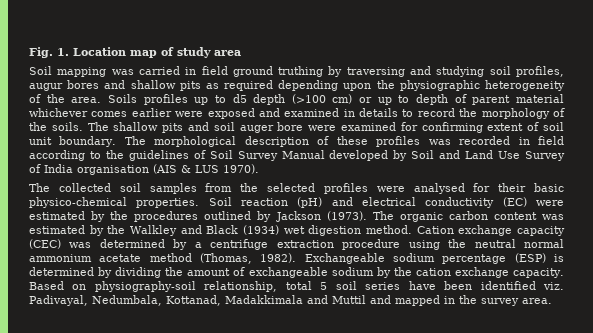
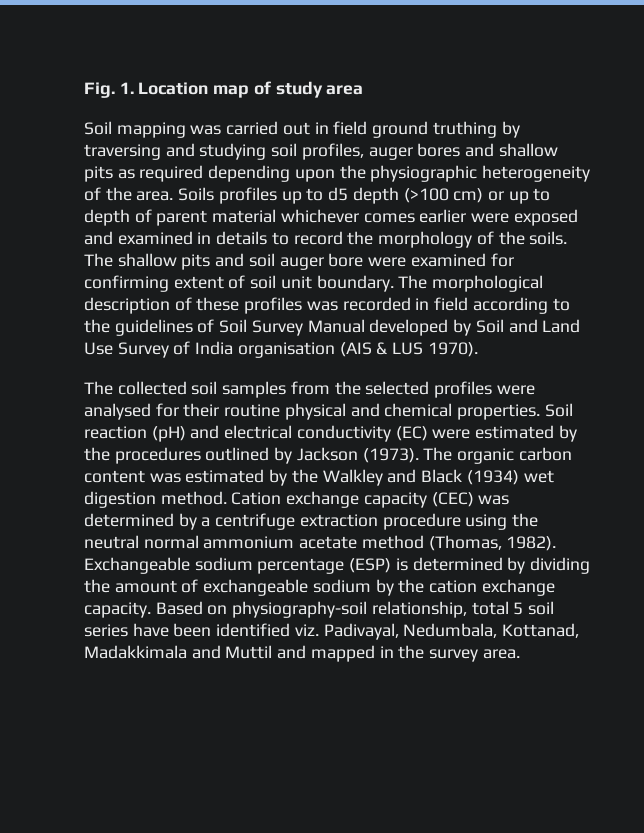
- Soil mapping was carried in field ground truthing by traversing and studying soil profiles, augur bores and shallow pits as required depending upon the physiographic heterogeneity of the area.
+ Soil mapping was carried out in field ground truthing by traversing and studying soil profiles, auger bores and shallow pits as required depending upon the physiographic heterogeneity of the area.
- The collected soil samples from the selected profiles were analysed for their basic physico-chemical properties.
+ The collected soil samples from the selected profiles were analysed for their routine physical and chemical properties.

